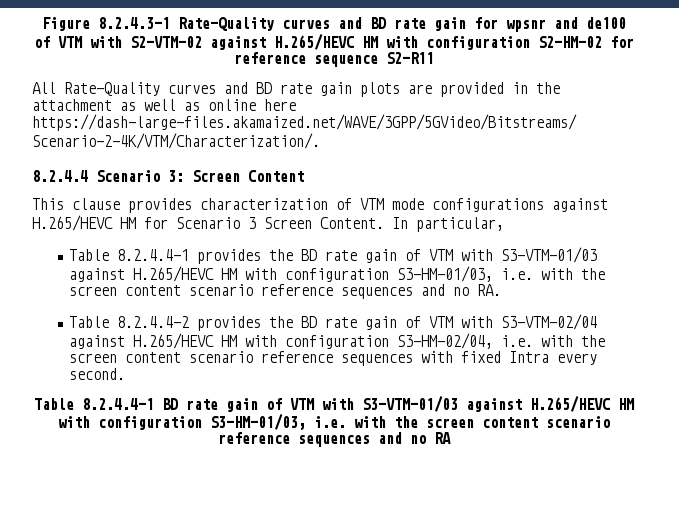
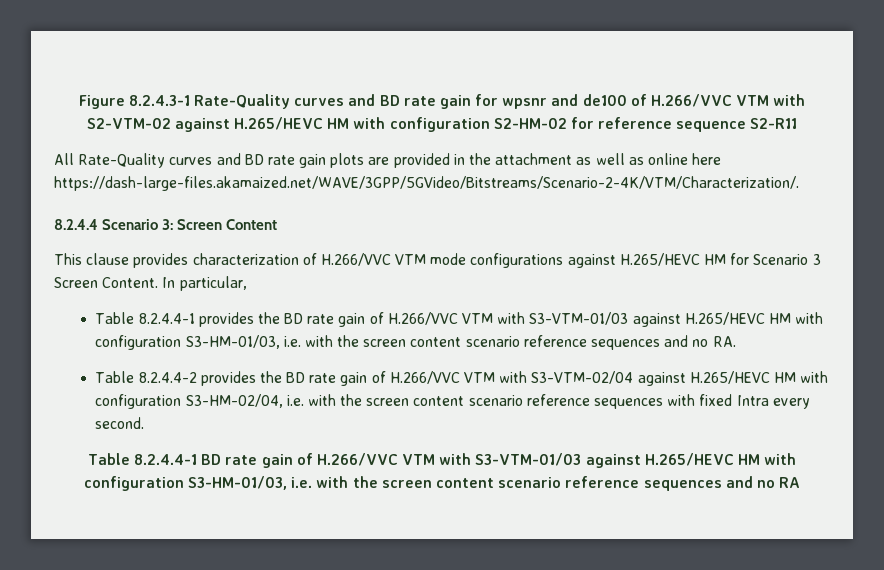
- Figure 8.2.4.3-1 Rate-Quality curves and BD rate gain for wpsnr and de100 of VTM with S2-VTM-02 against H.265/HEVC HM with configuration S2-HM-02 for reference sequence S2-R11
+ Figure 8.2.4.3-1 Rate-Quality curves and BD rate gain for wpsnr and de100 of H.266/VVC VTM with S2-VTM-02 against H.265/HEVC HM with configuration S2-HM-02 for reference sequence S2-R11
- This clause provides characterization of VTM mode configurations against H.265/HEVC HM for Scenario 3 Screen Content.
+ This clause provides characterization of H.266/VVC VTM mode configurations against H.265/HEVC HM for Scenario 3 Screen Content.
- Table 8.2.4.4-1 provides the BD rate gain of VTM with S3-VTM-01/03 against H.265/HEVC HM with configuration S3-HM-01/03, i.e. with the screen content scenario reference sequences and no RA.
+ Table 8.2.4.4-1 provides the BD rate gain of H.266/VVC VTM with S3-VTM-01/03 against H.265/HEVC HM with configuration S3-HM-01/03, i.e. with the screen content scenario reference sequences and no RA.
- Table 8.2.4.4-2 provides the BD rate gain of VTM with S3-VTM-02/04 against H.265/HEVC HM with configuration S3-HM-02/04, i.e. with the screen content scenario reference sequences with fixed Intra every second.
+ Table 8.2.4.4-2 provides the BD rate gain of H.266/VVC VTM with S3-VTM-02/04 against H.265/HEVC HM with configuration S3-HM-02/04, i.e. with the screen content scenario reference sequences with fixed Intra every second.
- Table 8.2.4.4-1 BD rate gain of VTM with S3-VTM-01/03 against H.265/HEVC HM with configuration S3-HM-01/03, i.e. with the screen content scenario reference sequences and no RA
+ Table 8.2.4.4-1 BD rate gain of H.266/VVC VTM with S3-VTM-01/03 against H.265/HEVC HM with configuration S3-HM-01/03, i.e. with the screen content scenario reference sequences and no RA

